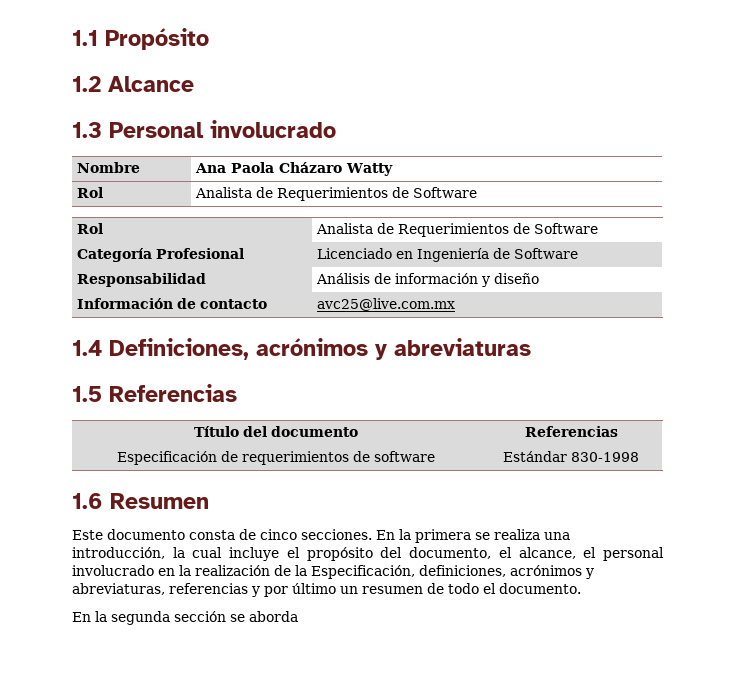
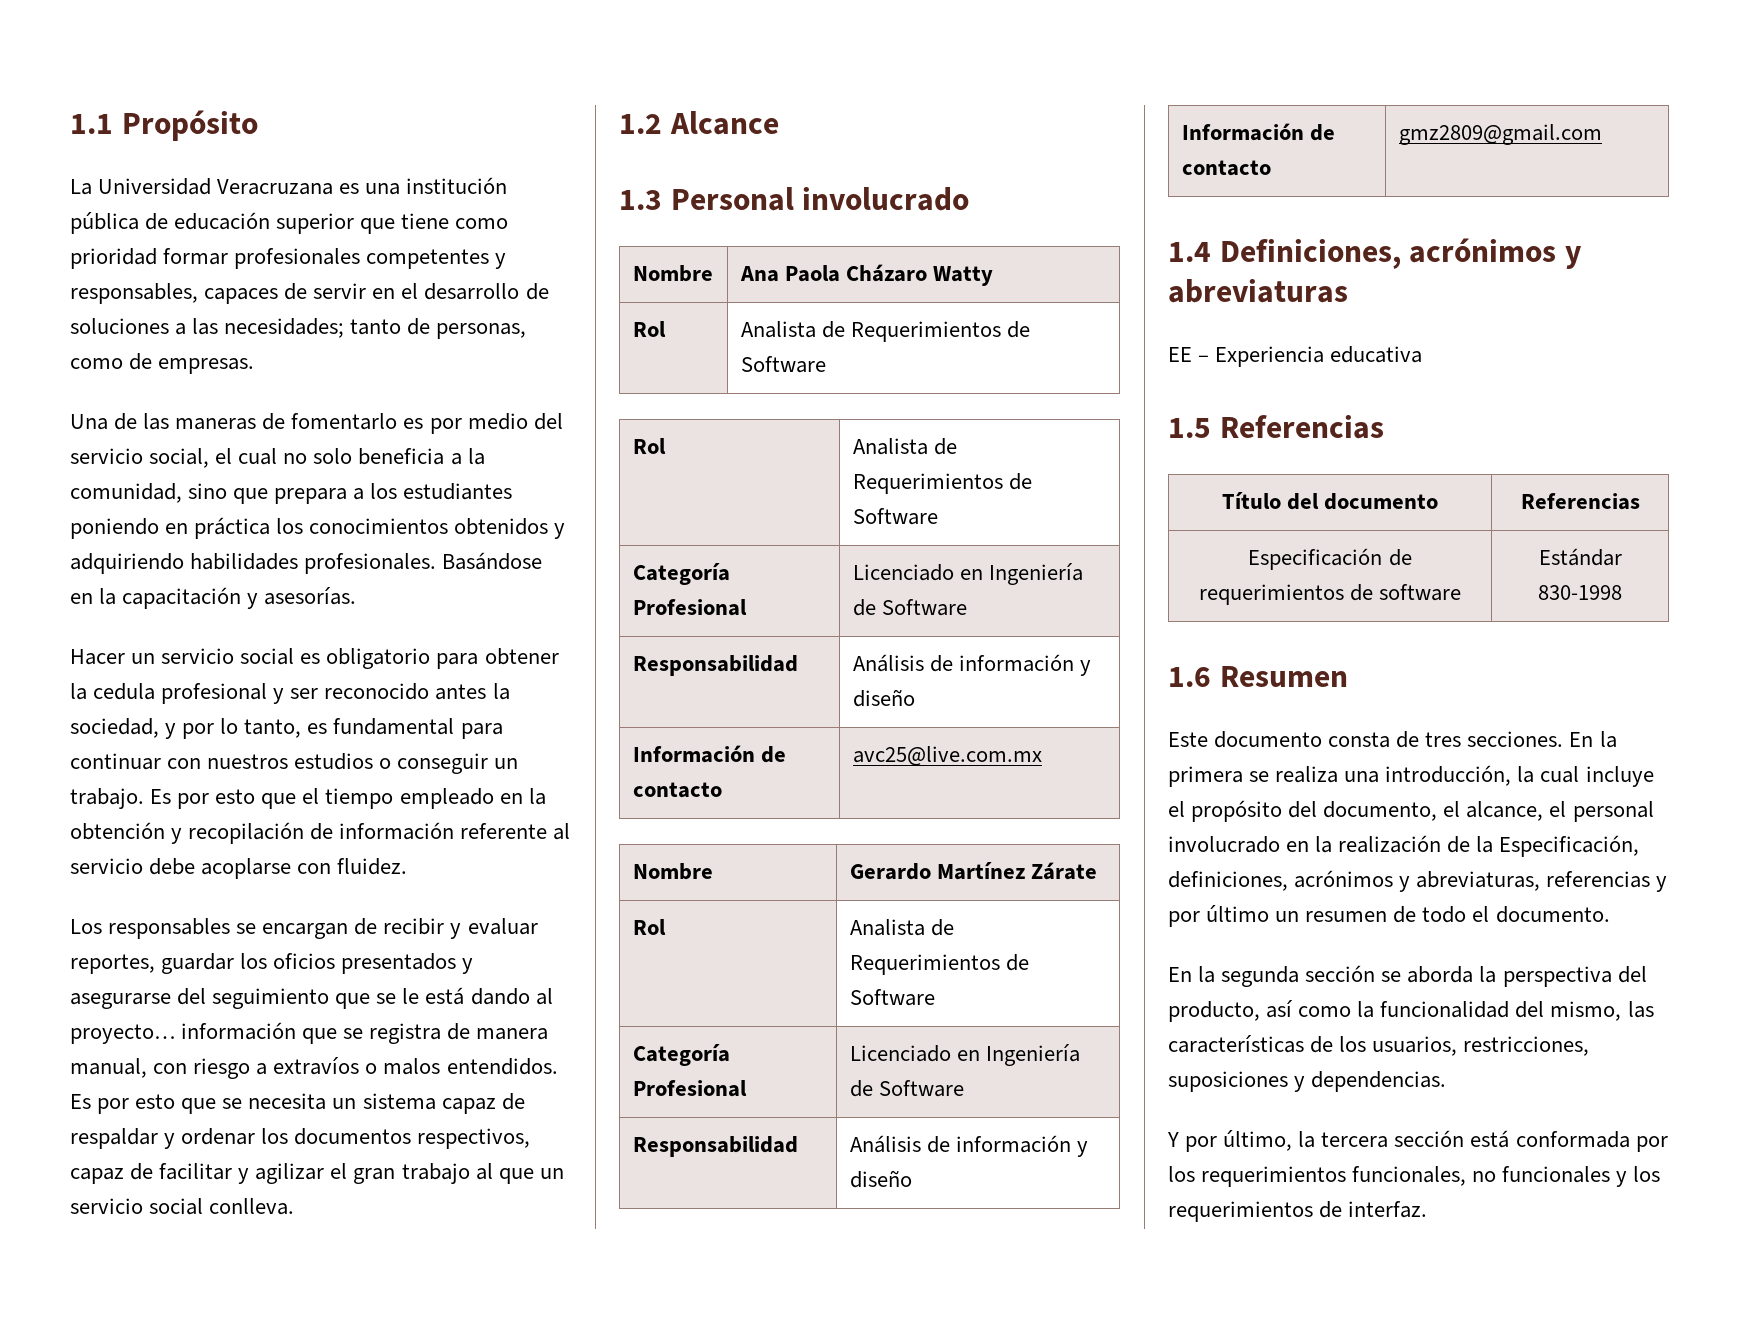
+ La Universidad Veracruzana es una institución pública de educación superior que tiene como prioridad formar profesionales competentes y responsables, capaces de servir en el desarrollo de soluciones a las necesidades; tanto de personas, como de empresas.
+ Una de las maneras de fomentarlo es por medio del servicio social, el cual no solo beneficia a la comunidad, sino que prepara a los estudiantes poniendo en práctica los conocimientos obtenidos y adquiriendo habilidades profesionales. Basándose en la capacitación y asesorías.
+ Hacer un servicio social es obligatorio para obtener la cedula profesional y ser reconocido antes la sociedad, y por lo tanto, es fundamental para continuar con nuestros estudios o conseguir un trabajo. Es por esto que el tiempo empleado en la obtención y recopilación de información referente al servicio debe acoplarse con fluidez.
+ Los responsables se encargan de recibir y evaluar reportes, guardar los oficios presentados y asegurarse del seguimiento que se le está dando al proyecto… información que se registra de manera manual, con riesgo a extravíos o malos entendidos. Es por esto que se necesita un sistema capaz de respaldar y ordenar los documentos respectivos, capaz de facilitar y agilizar el gran trabajo al que un servicio social conlleva.
+ Nombre | Gerardo Martínez Zárate
+ Rol | Analista de Requerimientos de Software
+ Categoría Profesional | Licenciado en Ingeniería de Software
+ Responsabilidad | Análisis de información y diseño
+ Información de contacto | gmz2809@gmail.com
+ EE – Experiencia educativa
- Este documento consta de cinco secciones.
+ Este documento consta de tres secciones.
- En la segunda sección se aborda
+ En la segunda sección se aborda la perspectiva del producto, así como la funcionalidad del mismo, las características de los usuarios, restricciones, suposiciones y dependencias.
+ Y por último, la tercera sección está conformada por los requerimientos funcionales, no funcionales y los requerimientos de interfaz.

